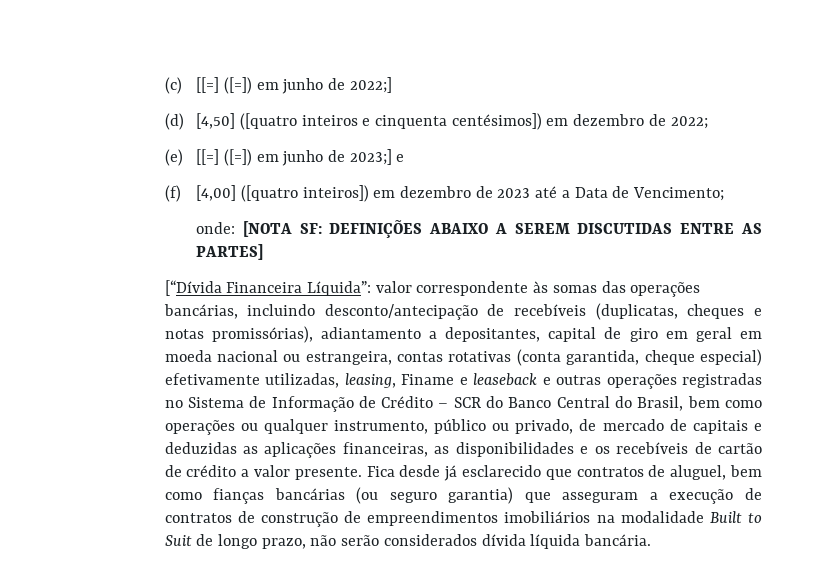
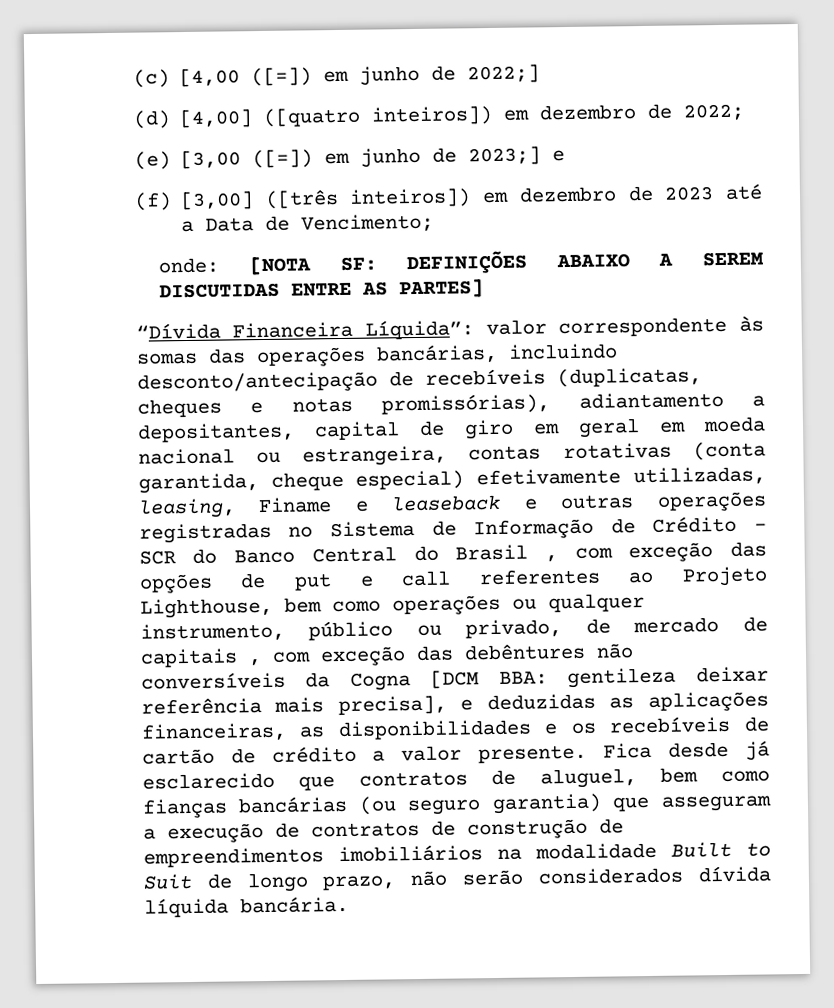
- (c) [[=] ([=]) em junho de 2022;]
+ (c) [4,00 ([=]) em junho de 2022;]
- (d) [4,50] ([quatro inteiros e cinquenta centésimos]) em dezembro de 2022;
+ (d) [4,00] ([quatro inteiros]) em dezembro de 2022;
- (e) [[=] ([=]) em junho de 2023;] e
+ (e) [3,00 ([=]) em junho de 2023;] e
- (f) [4,00] ([quatro inteiros]) em dezembro de 2023 até a Data de Vencimento;
+ (f) [3,00] ([três inteiros]) em dezembro de 2023 até a Data de Vencimento;
- [“Dívida Financeira Líquida”:
+ “Dívida Financeira Líquida”:
- valor correspondente às somas das operações bancárias, incluindo desconto/antecipação de recebíveis (duplicatas, cheques e notas promissórias), adiantamento a depositantes, capital de giro em geral em moeda nacional ou estrangeira, contas rotativas (conta garantida, cheque especial) efetivamente utilizadas, leasing, Finame e leaseback e outras operações registradas no Sistema de Informação de Crédito – SCR do Banco Central do Brasil, bem como operações ou qualquer instrumento, público ou privado, de mercado de capitais e deduzidas as aplicações financeiras, as disponibilidades e os recebíveis de cartão de crédito a valor presente.
+ valor correspondente às somas das operações bancárias, incluindo desconto/antecipação de recebíveis (duplicatas, cheques e notas promissórias), adiantamento a depositantes, capital de giro em geral em moeda nacional ou estrangeira, contas rotativas (conta garantida, cheque especial) efetivamente utilizadas, leasing, Finame e leaseback e outras operações registradas no Sistema de Informação de Crédito – SCR do Banco Central do Brasil , com exceção das opções de put e call referentes ao Projeto Lighthouse, bem como operações ou qualquer instrumento, público ou privado, de mercado de capitais , com exceção das debêntures não conversíveis da Cogna [DCM BBA: gentileza deixar referência mais precisa], e deduzidas as aplicações financeiras, as disponibilidades e os recebíveis de cartão de crédito a valor presente.

